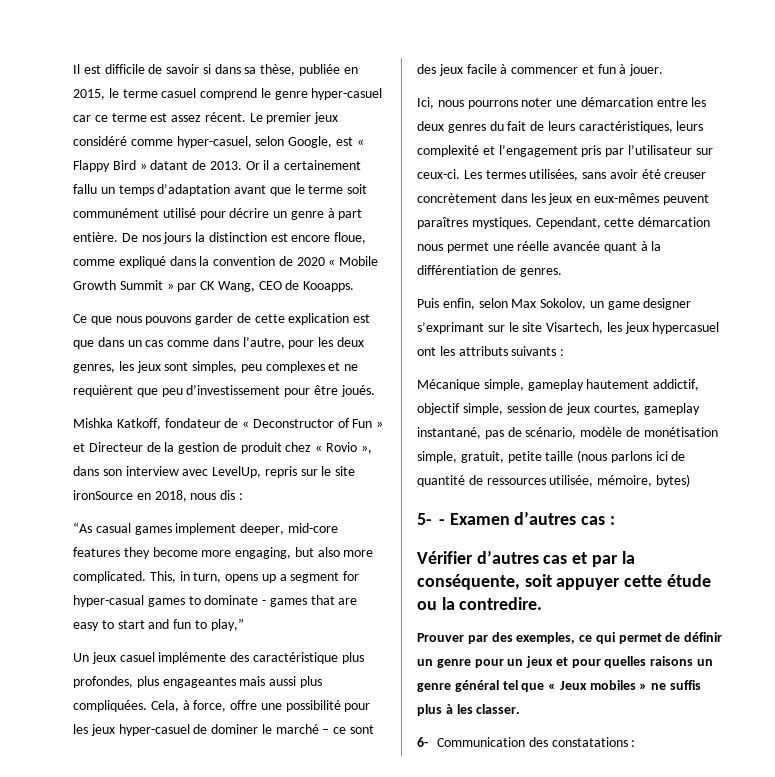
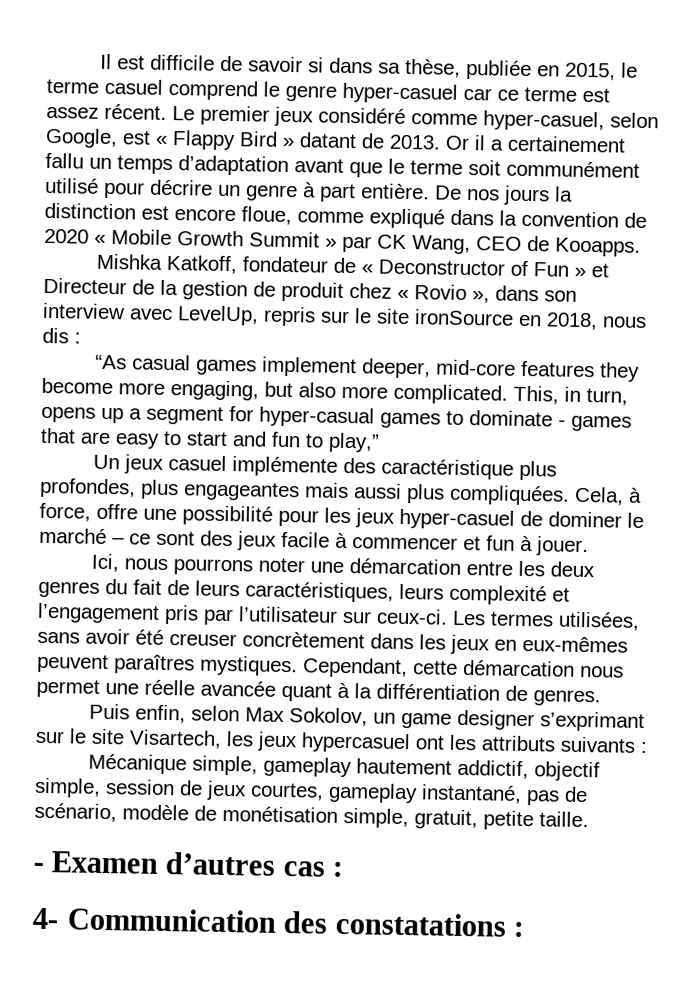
- Ce que nous pouvons garder de cette explication est que dans un cas comme dans l’autre, pour les deux genres, les jeux sont simples, peu complexes et ne requièrent que peu d’investissement pour être joués.
- Mécanique simple, gameplay hautement addictif, objectif simple, session de jeux courtes, gameplay instantané, pas de scénario, modèle de monétisation simple, gratuit, petite taille (nous parlons ici de quantité de ressources utilisée, mémoire, bytes)
- 5- - Examen d’autres cas :
+ Mécanique simple, gameplay hautement addictif, objectif simple, session de jeux courtes, gameplay instantané, pas de scénario, modèle de monétisation simple, gratuit, petite taille.
+ - Examen d’autres cas :
- Vérifier d’autres cas et par la conséquente, soit appuyer cette étude ou la contredire.
- Prouver par des exemples, ce qui permet de définir un genre pour un jeux et pour quelles raisons un genre général tel que « Jeux mobiles » ne suffis plus à les classer.
- 6- Communication des constatations :
+ 4- Communication des constatations :

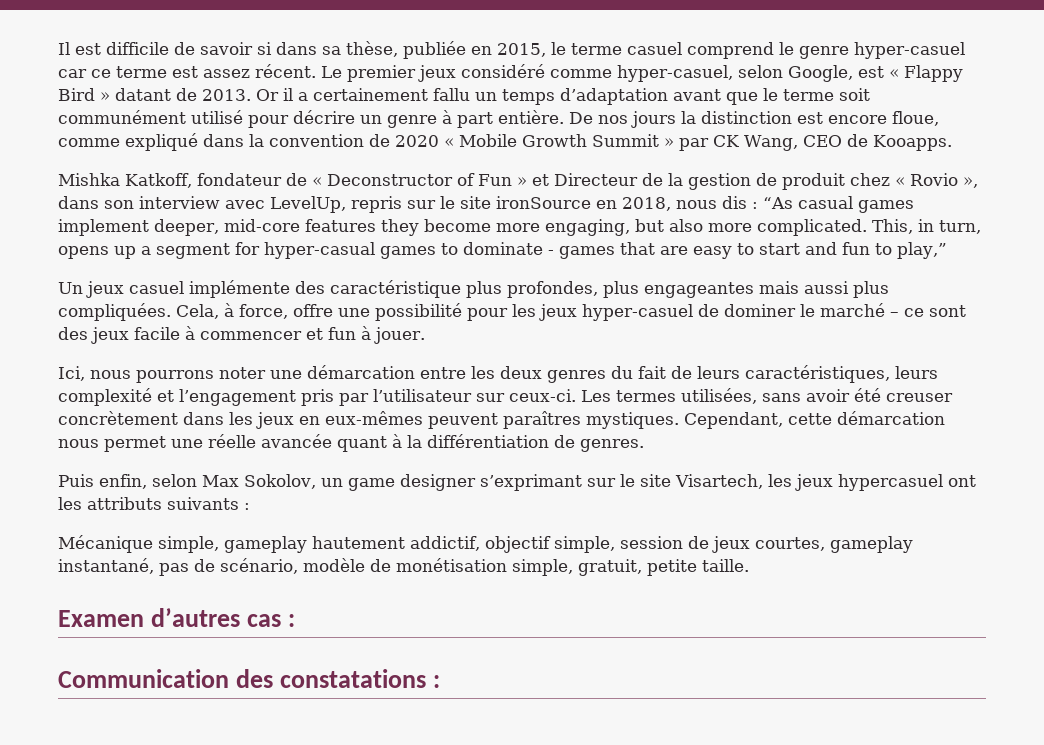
- Mishka Katkoff, fondateur de « Deconstructor of Fun » et Directeur de la gestion de produit chez « Rovio », dans son interview avec LevelUp, repris sur le site ironSource en 2018, nous dis :
- “As casual games implement deeper, mid-core features they become more engaging, but also more complicated.
+ Mishka Katkoff, fondateur de « Deconstructor of Fun » et Directeur de la gestion de produit chez « Rovio », dans son interview avec LevelUp, repris sur le site ironSource en 2018, nous dis : “As casual games implement deeper, mid-core features they become more engaging, but also more complicated.
- - Examen d’autres cas :
+ Examen d’autres cas :
- 4- Communication des constatations :
+ Communication des constatations :

